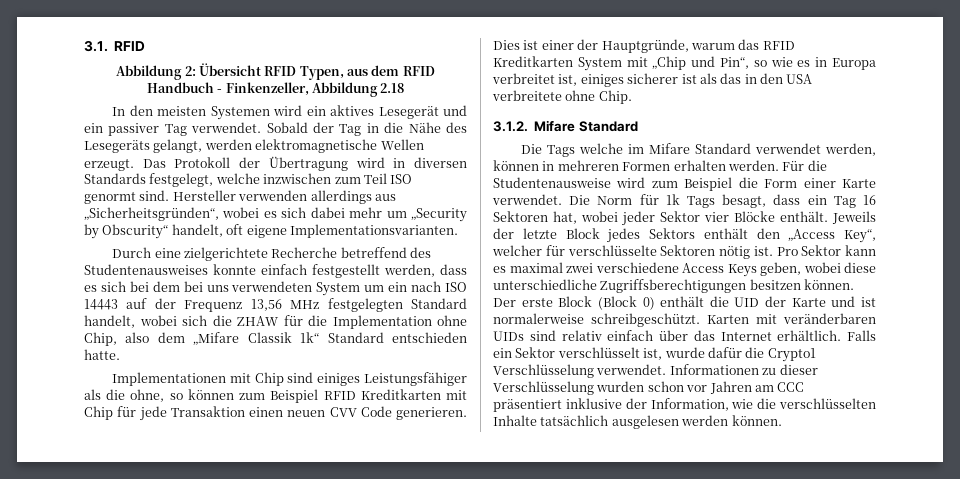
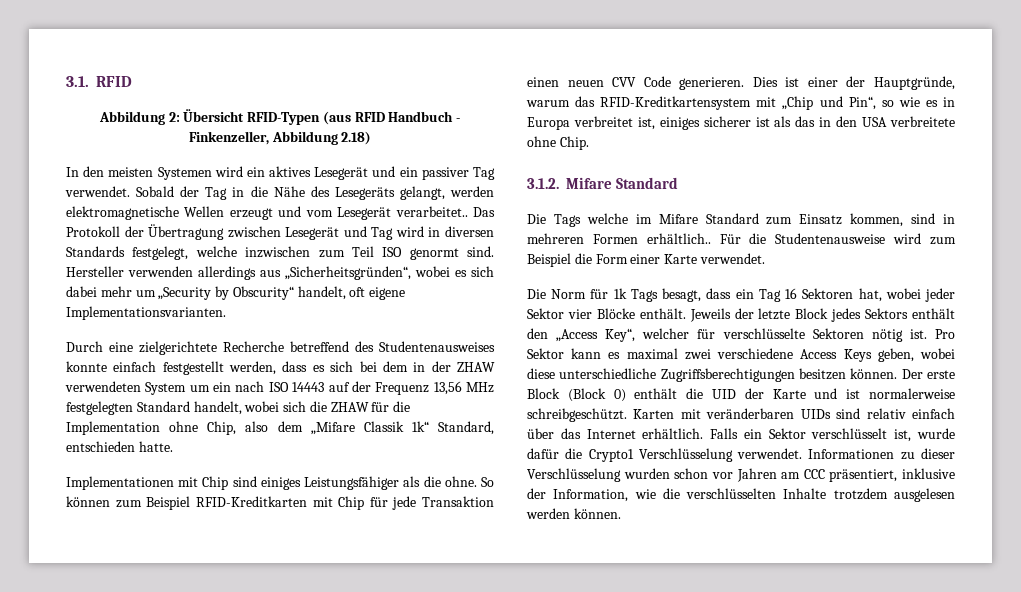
- Abbildung 2: Übersicht RFID Typen, aus dem RFID Handbuch - Finkenzeller, Abbildung 2.18
+ Abbildung 2: Übersicht RFID-Typen (aus RFID Handbuch - Finkenzeller, Abbildung 2.18)
- Sobald der Tag in die Nähe des Lesegeräts gelangt, werden elektromagnetische Wellen erzeugt. Das Protokoll der Übertragung wird in diversen Standards festgelegt, welche inzwischen zum Teil ISO genormt sind.
+ Sobald der Tag in die Nähe des Lesegeräts gelangt, werden elektromagnetische Wellen erzeugt und vom Lesegerät verarbeitet.. Das Protokoll der Übertragung zwischen Lesegerät und Tag wird in diversen Standards festgelegt, welche inzwischen zum Teil ISO genormt sind.
- Durch eine zielgerichtete Recherche betreffend des Studentenausweises konnte einfach festgestellt werden, dass es sich bei dem bei uns verwendeten System um ein nach ISO 14443 auf der Frequenz 13,56 MHz festgelegten Standard handelt, wobei sich die ZHAW für die Implementation ohne Chip, also dem „Mifare Classik 1k“ Standard entschieden hatte.
+ Durch eine zielgerichtete Recherche betreffend des Studentenausweises konnte einfach festgestellt werden, dass es sich bei dem in der ZHAW verwendeten System um ein nach ISO 14443 auf der Frequenz 13,56 MHz festgelegten Standard handelt, wobei sich die ZHAW für die Implementation ohne Chip, also dem „Mifare Classik 1k“ Standard, entschieden hatte.
- Implementationen mit Chip sind einiges Leistungsfähiger als die ohne, so können zum Beispiel RFID Kreditkarten mit Chip für jede Transaktion einen neuen CVV Code generieren.
+ Implementationen mit Chip sind einiges Leistungsfähiger als die ohne. So können zum Beispiel RFID-Kreditkarten mit Chip für jede Transaktion einen neuen CVV Code generieren.
- Dies ist einer der Hauptgründe, warum das RFID Kreditkarten System mit „Chip und Pin“, so wie es in Europa verbreitet ist, einiges sicherer ist als das in den USA verbreitete ohne Chip.
+ Dies ist einer der Hauptgründe, warum das RFID-Kreditkartensystem mit „Chip und Pin“, so wie es in Europa verbreitet ist, einiges sicherer ist als das in den USA verbreitete ohne Chip.
- Die Tags welche im Mifare Standard verwendet werden, können in mehreren Formen erhalten werden.
+ Die Tags welche im Mifare Standard zum Einsatz kommen, sind in mehreren Formen erhältlich..
- Für die Studentenausweise wird zum Beispiel die Form einer Karte verwendet. Die Norm für 1k Tags besagt, dass ein Tag 16 Sektoren hat, wobei jeder Sektor vier Blöcke enthält.
+ Für die Studentenausweise wird zum Beispiel die Form einer Karte verwendet.
+ Die Norm für 1k Tags besagt, dass ein Tag 16 Sektoren hat, wobei jeder Sektor vier Blöcke enthält.
- Informationen zu dieser Verschlüsselung wurden schon vor Jahren am CCC präsentiert inklusive der Information, wie die verschlüsselten Inhalte tatsächlich ausgelesen werden können.
+ Informationen zu dieser Verschlüsselung wurden schon vor Jahren am CCC präsentiert, inklusive der Information, wie die verschlüsselten Inhalte trotzdem ausgelesen werden können.

